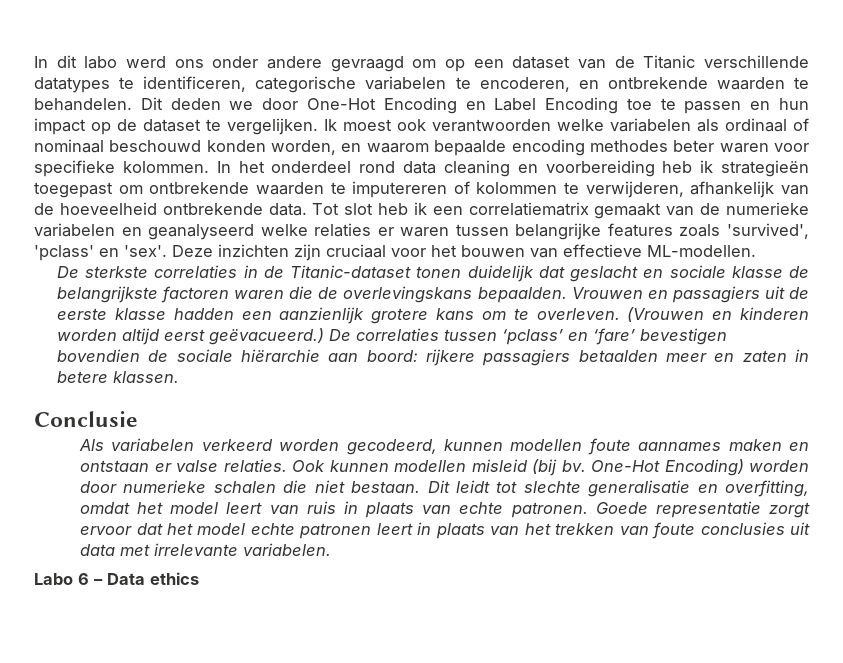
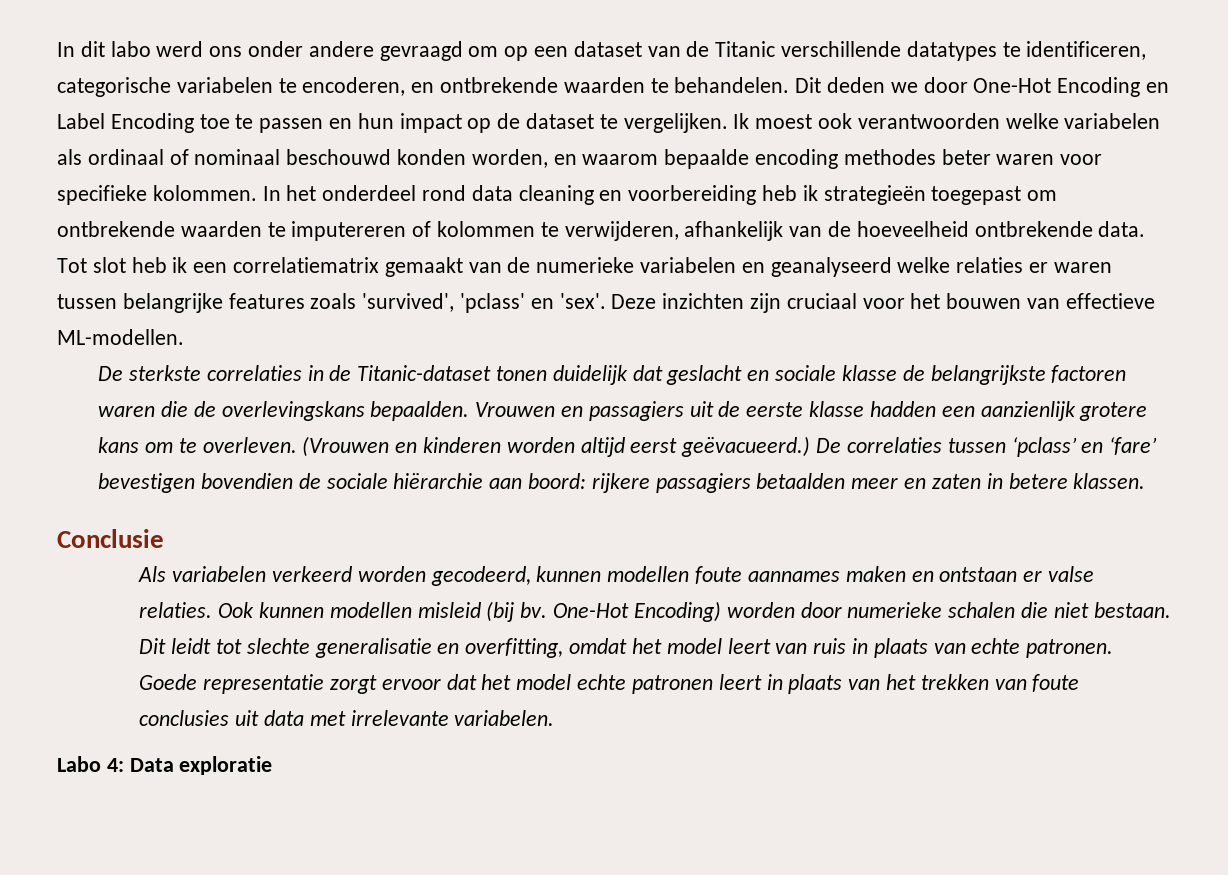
- Labo 6 – Data ethics
+ Labo 4: Data exploratie

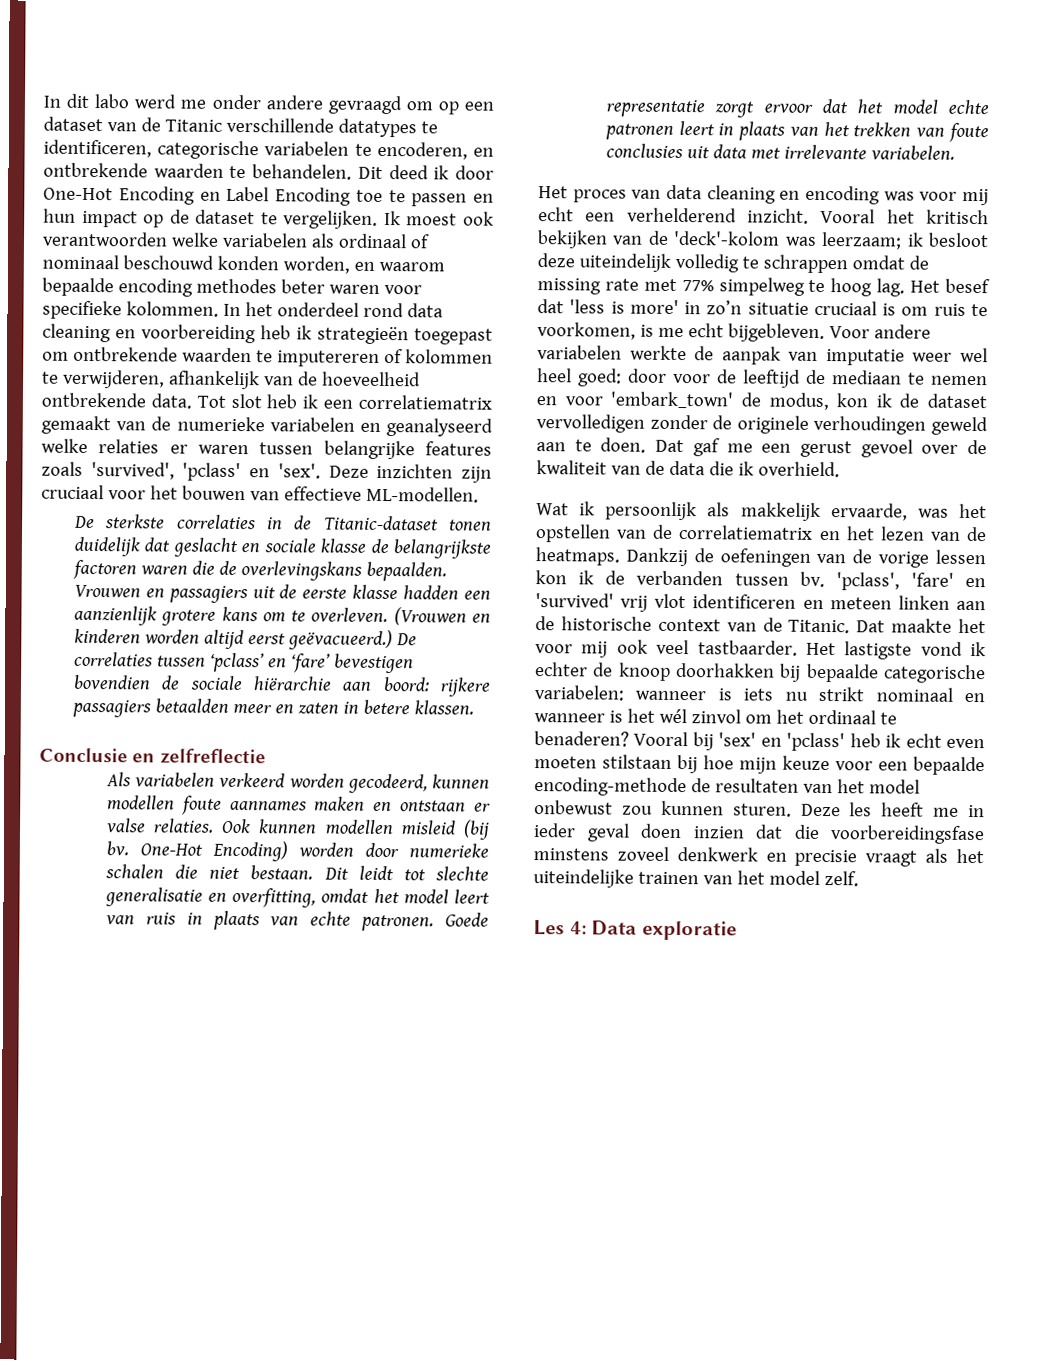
- In dit labo werd ons onder andere gevraagd om op een dataset van de Titanic verschillende datatypes te identificeren, categorische variabelen te encoderen, en ontbrekende waarden te behandelen.
+ In dit labo werd me onder andere gevraagd om op een dataset van de Titanic verschillende datatypes te identificeren, categorische variabelen te encoderen, en ontbrekende waarden te behandelen.
- Dit deden we door One-Hot Encoding en Label Encoding toe te passen en hun impact op de dataset te vergelijken.
+ Dit deed ik door One-Hot Encoding en Label Encoding toe te passen en hun impact op de dataset te vergelijken.
- Conclusie
+ Conclusie en zelfreflectie
- Labo 4: Data exploratie
+ Het proces van data cleaning en encoding was voor mij echt een verhelderend inzicht. Vooral het kritisch bekijken van de 'deck'-kolom was leerzaam; ik besloot deze uiteindelijk volledig te schrappen omdat de missing rate met 77% simpelweg te hoog lag. Het besef dat 'less is more' in zo’n situatie cruciaal is om ruis te voorkomen, is me echt bijgebleven. Voor andere variabelen werkte de aanpak van imputatie weer wel heel goed: door voor de leeftijd de mediaan te nemen en voor 'embark_town' de modus, kon ik de dataset vervolledigen zonder de originele verhoudingen geweld aan te doen. Dat gaf me een gerust gevoel over de kwaliteit van de data die ik overhield.
+ Wat ik persoonlijk als makkelijk ervaarde, was het opstellen van de correlatiematrix en het lezen van de heatmaps. Dankzij de oefeningen van de vorige lessen kon ik de verbanden tussen bv. 'pclass', 'fare' en 'survived' vrij vlot identificeren en meteen linken aan de historische context van de Titanic. Dat maakte het voor mij ook veel tastbaarder. Het lastigste vond ik echter de knoop doorhakken bij bepaalde categorische variabelen: wanneer is iets nu strikt nominaal en wanneer is het wél zinvol om het ordinaal te benaderen? Vooral bij 'sex' en 'pclass' heb ik echt even moeten stilstaan bij hoe mijn keuze voor een bepaalde encoding-methode de resultaten van het model onbewust zou kunnen sturen. Deze les heeft me in ieder geval doen inzien dat die voorbereidingsfase minstens zoveel denkwerk en precisie vraagt als het uiteindelijke trainen van het model zelf.
+ Les 4: Data exploratie

